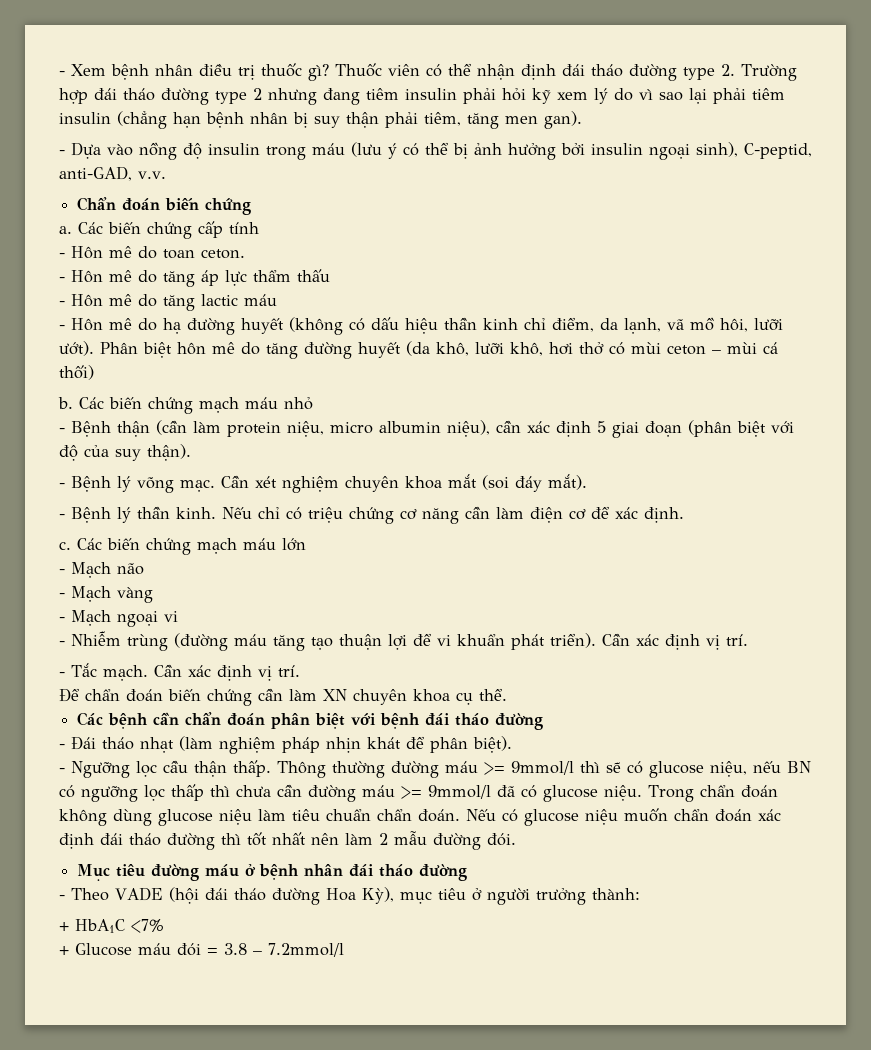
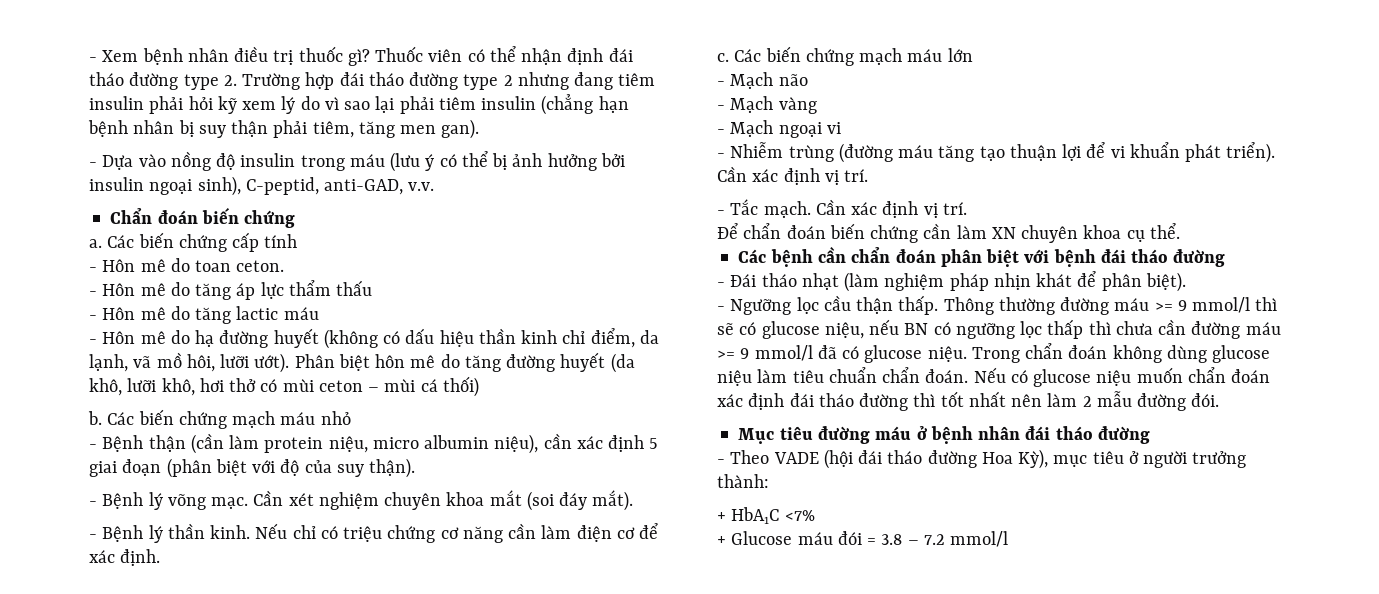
- Thông thường đường máu >= 9mmol/l thì sẽ có glucose niệu, nếu BN có ngưỡng lọc thấp thì chưa cần đường máu >= 9mmol/l đã có glucose niệu.
+ Thông thường đường máu >= 9 mmol/l thì sẽ có glucose niệu, nếu BN có ngưỡng lọc thấp thì chưa cần đường máu >= 9 mmol/l đã có glucose niệu.
- + Glucose máu đói = 3.8 – 7.2mmol/l
+ + Glucose máu đói = 3.8 – 7.2 mmol/l

